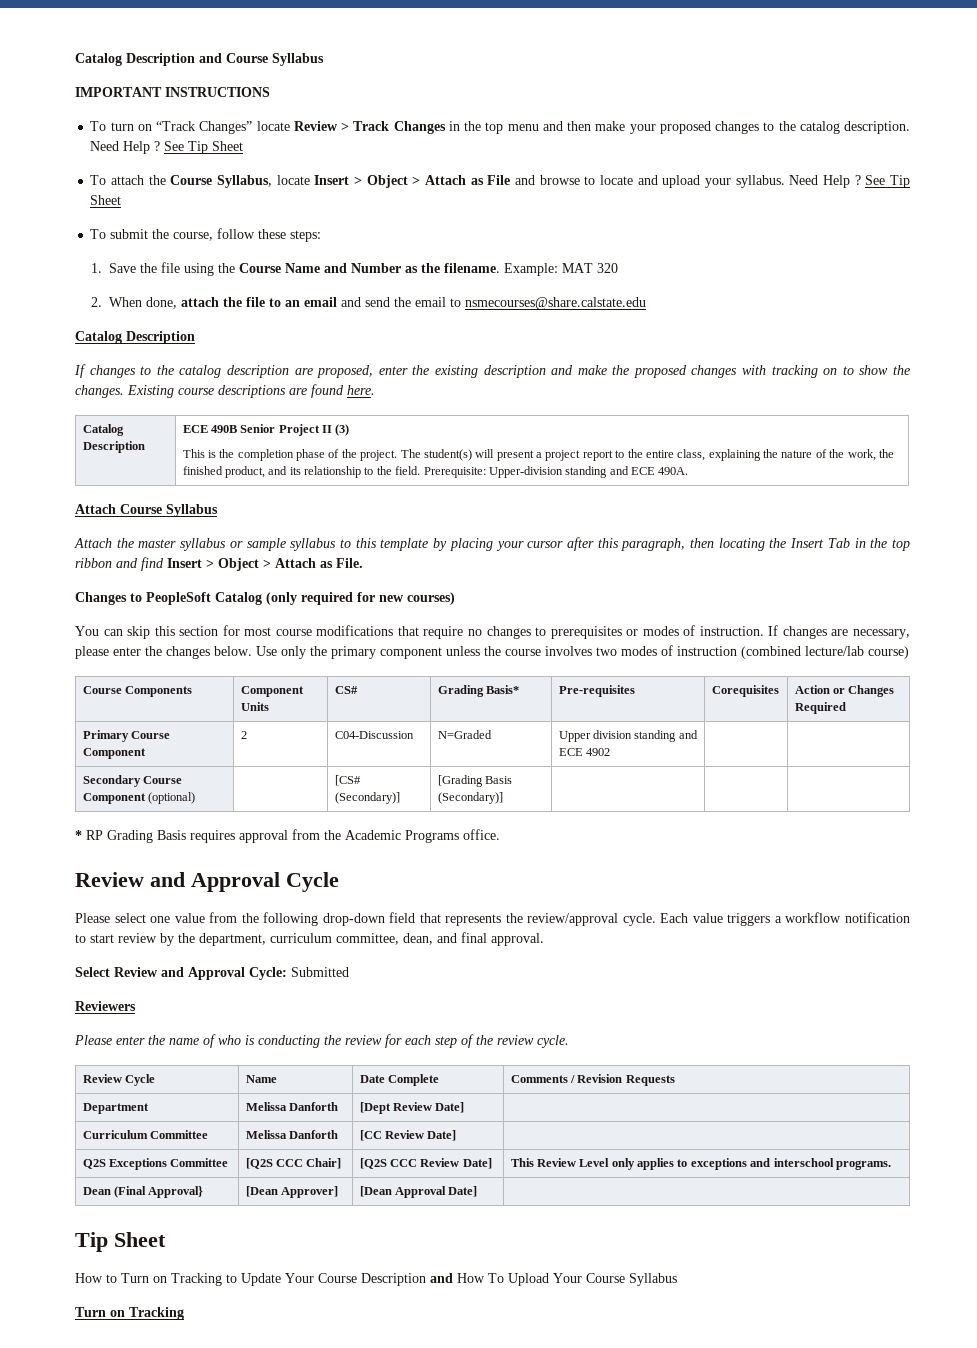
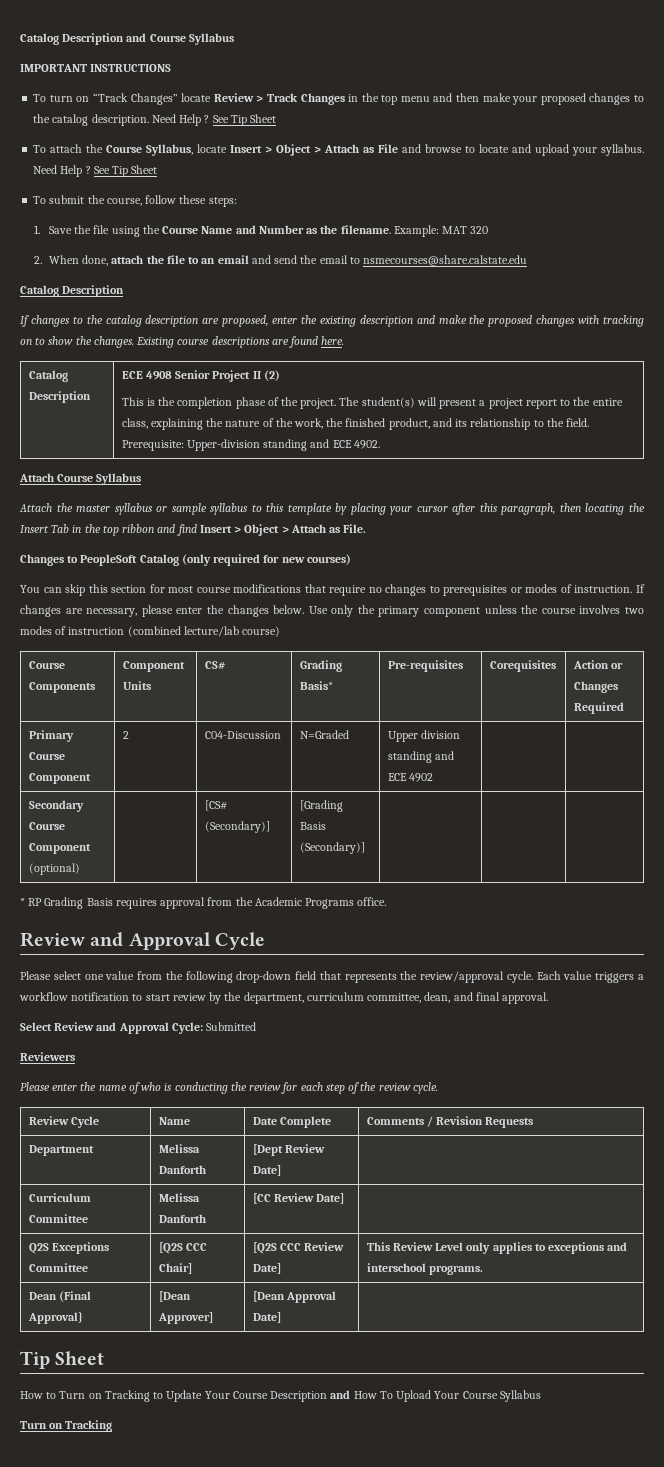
- ECE 490B Senior Project II (3)
+ ECE 4908 Senior Project II (2)
- Prerequisite: Upper-division standing and ECE 490A.
+ Prerequisite: Upper-division standing and ECE 4902.

